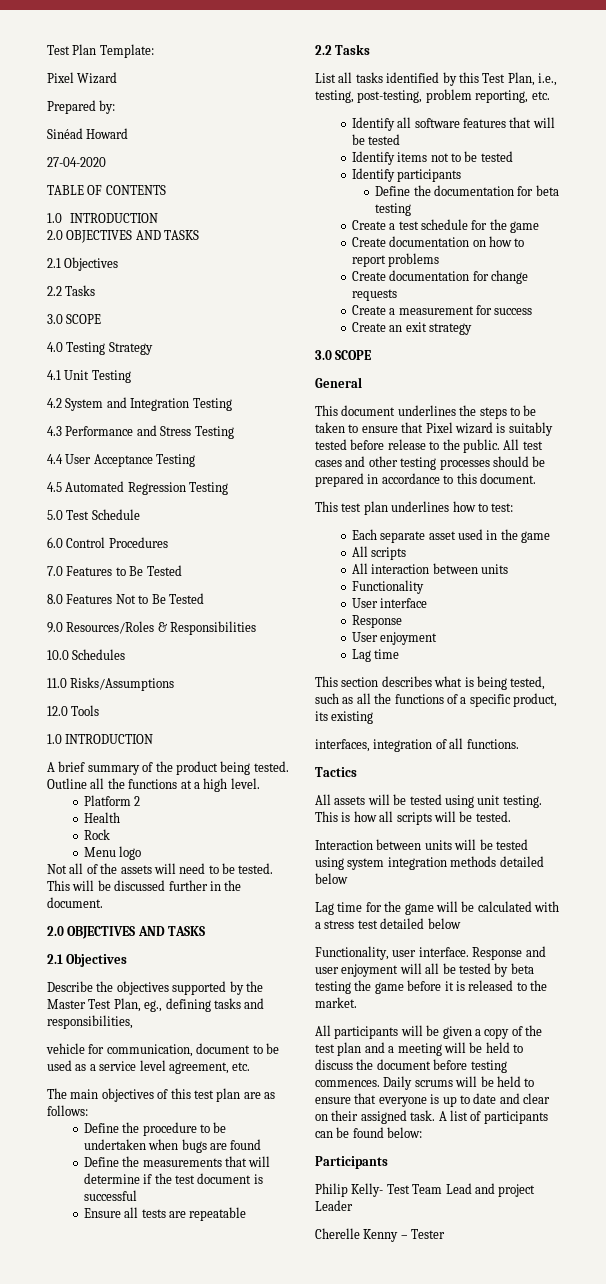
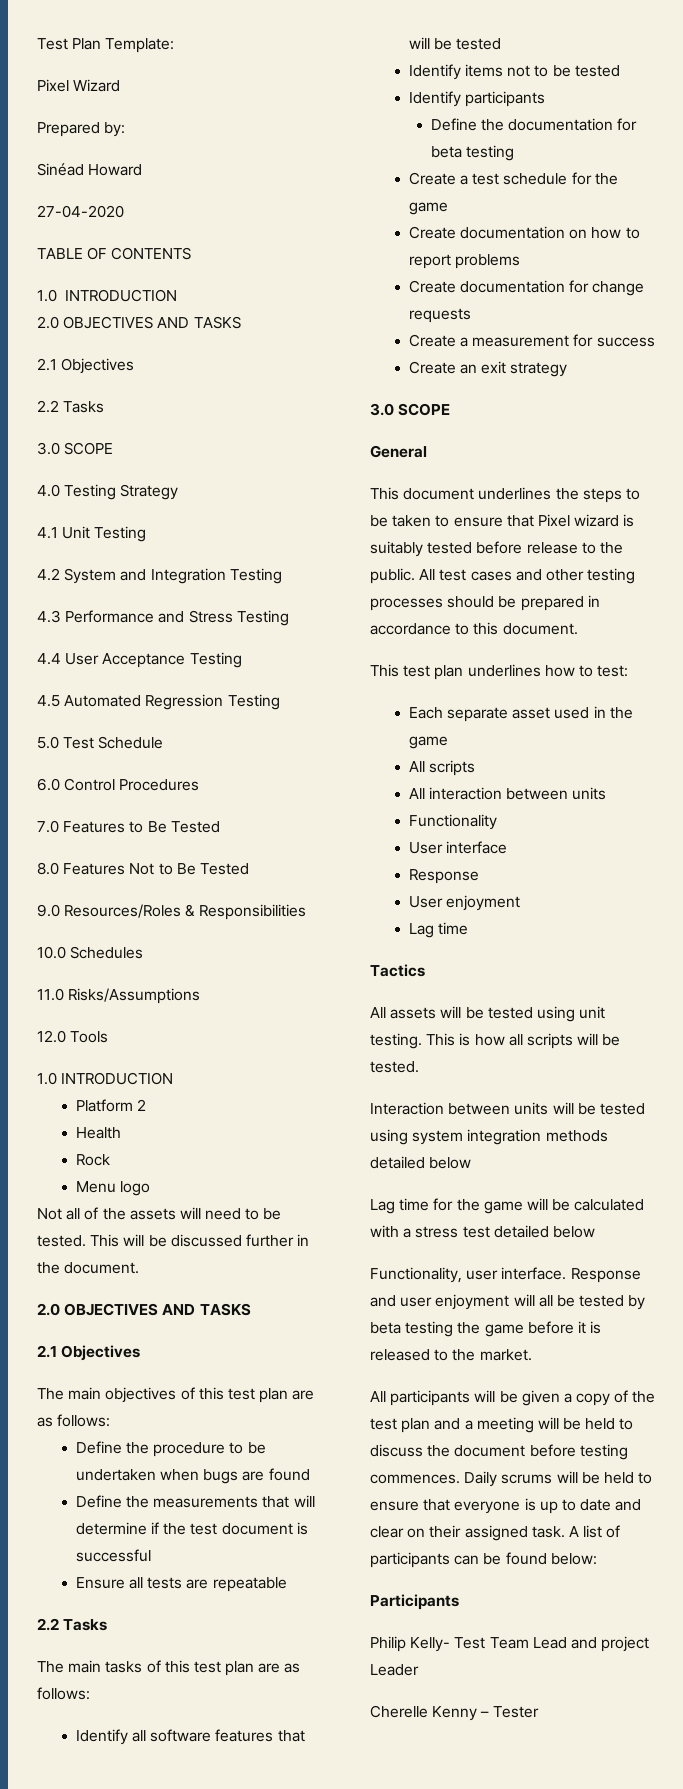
- A brief summary of the product being tested. Outline all the functions at a high level.
- Describe the objectives supported by the Master Test Plan, eg., defining tasks and responsibilities,
- vehicle for communication, document to be used as a service level agreement, etc.
- List all tasks identified by this Test Plan, i.e., testing, post-testing, problem reporting, etc.
+ The main tasks of this test plan are as follows:
- This section describes what is being tested, such as all the functions of a specific product, its existing
- interfaces, integration of all functions.

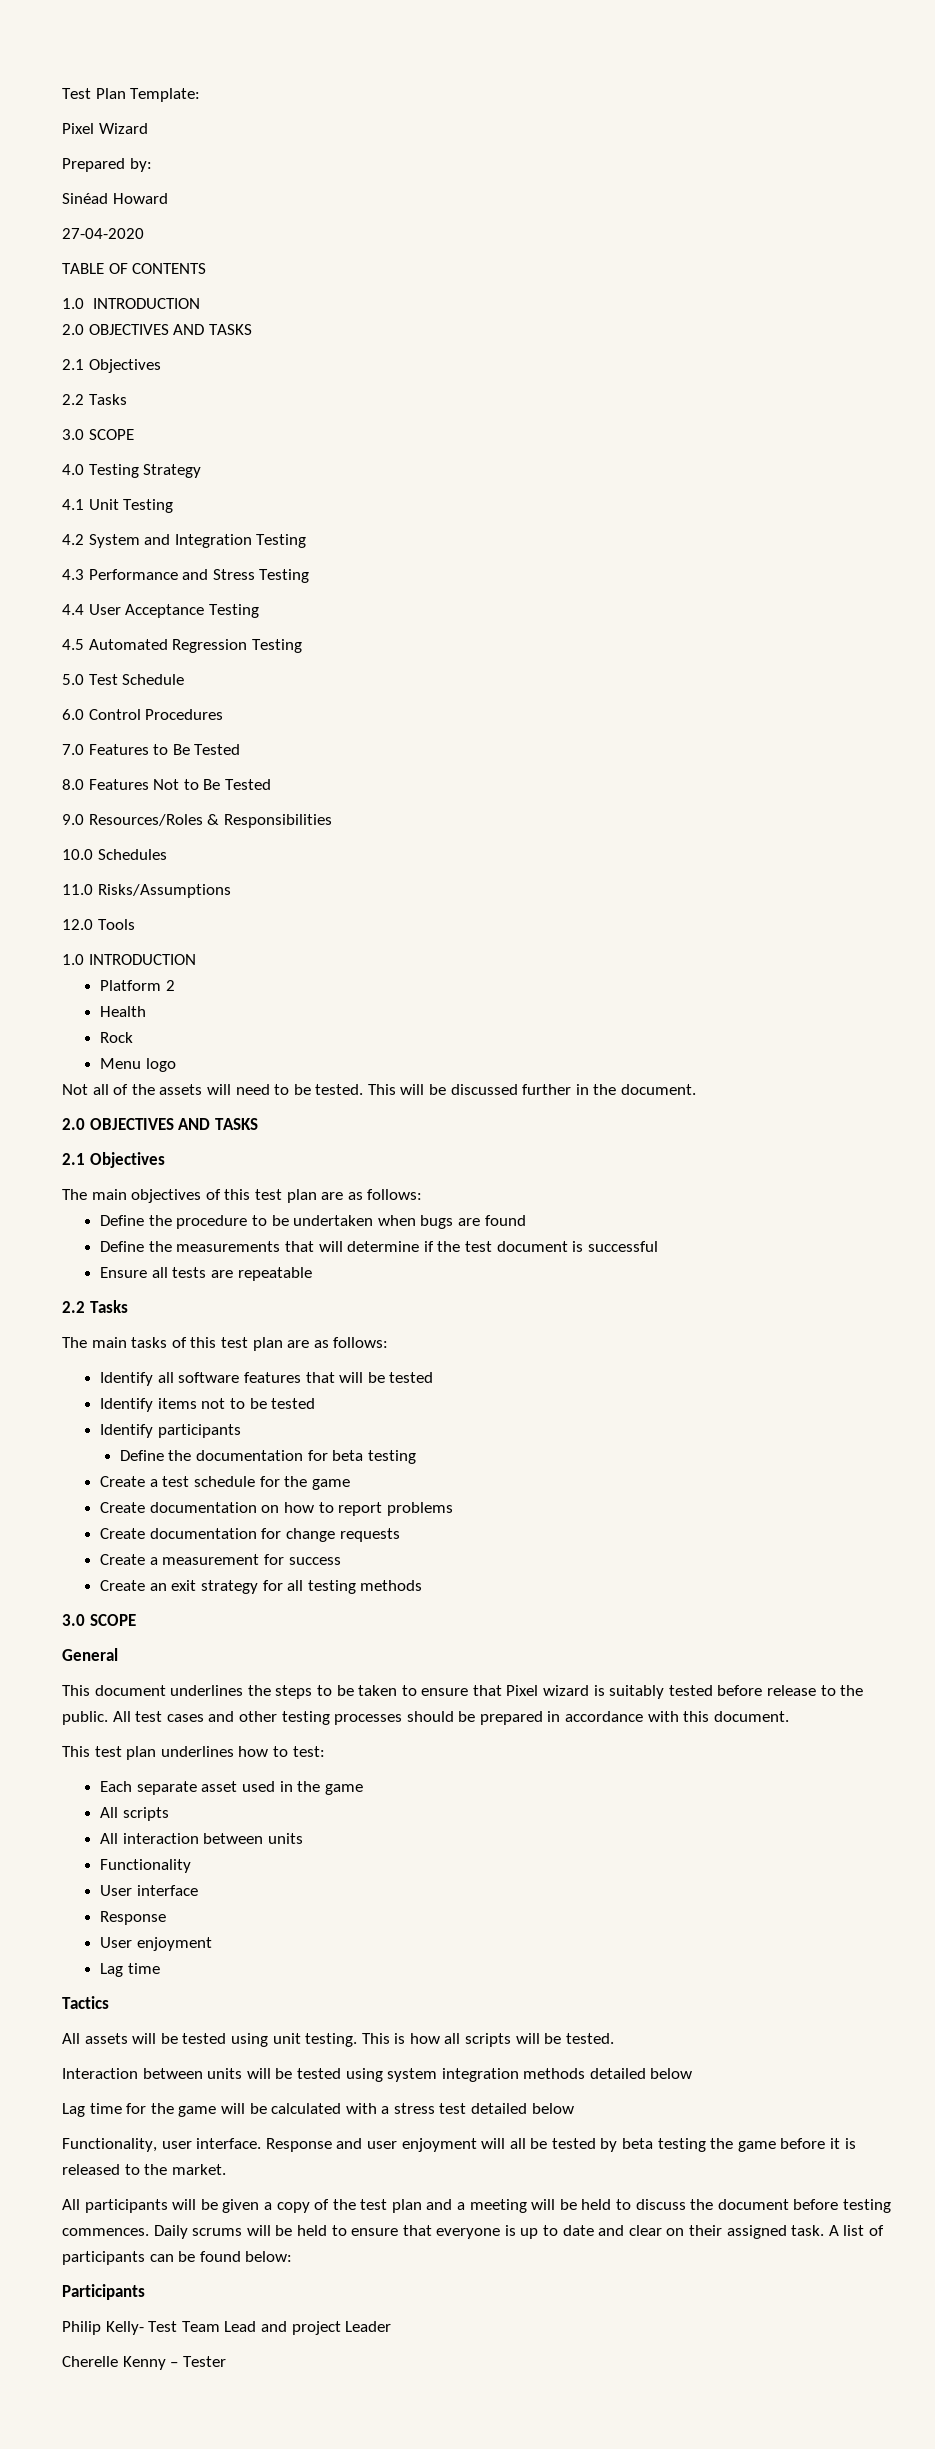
- Create an exit strategy
+ Create an exit strategy for all testing methods
- All test cases and other testing processes should be prepared in accordance to this document.
+ All test cases and other testing processes should be prepared in accordance with this document.

